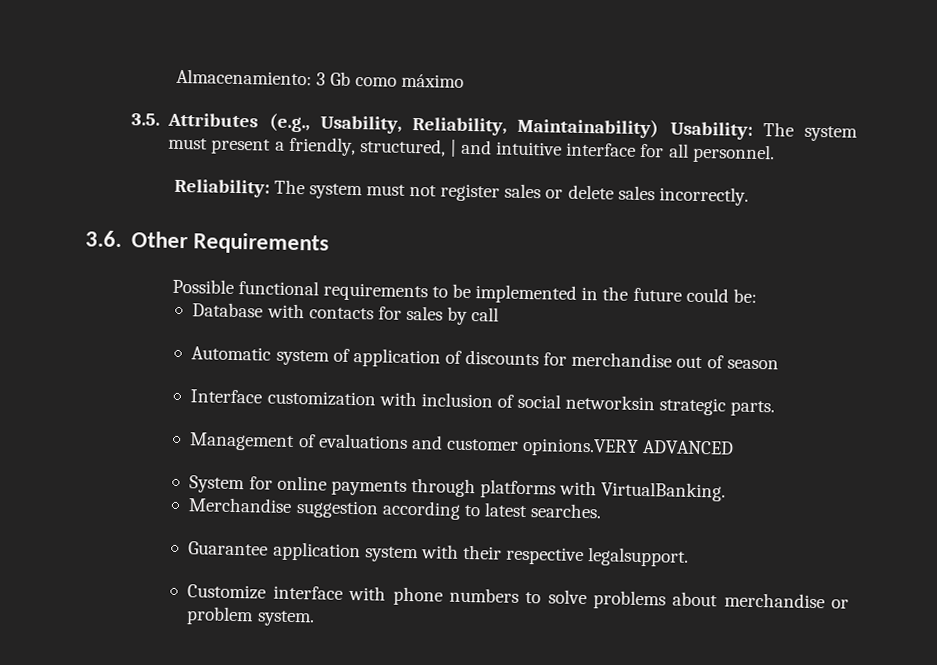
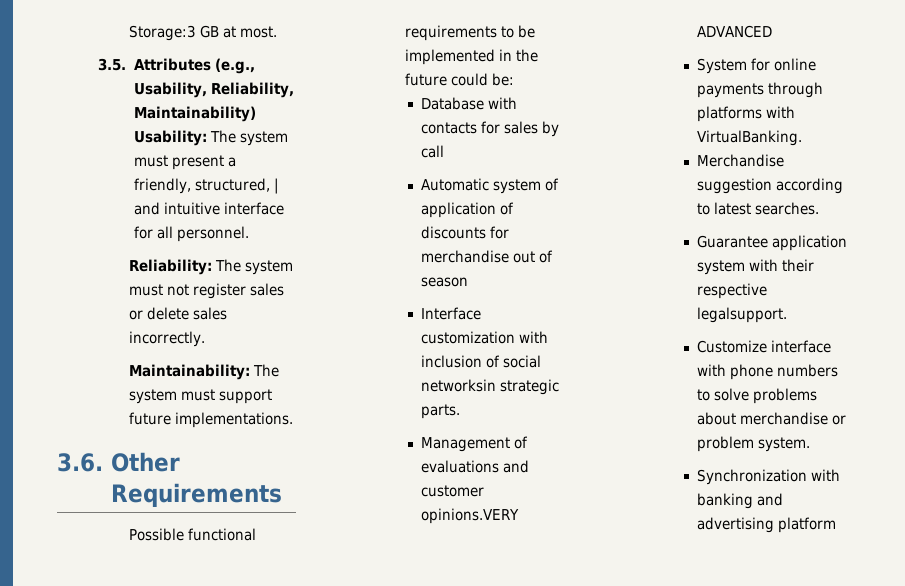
- Almacenamiento: 3 Gb como máximo
+ Storage:3 GB at most.
+ Maintainability: The system must support future implementations.
+ Synchronization with banking and advertising platform

